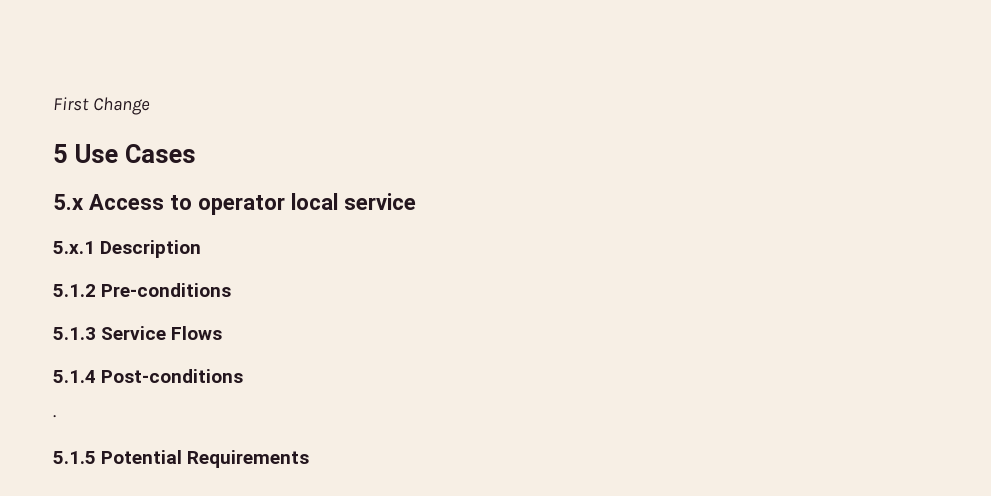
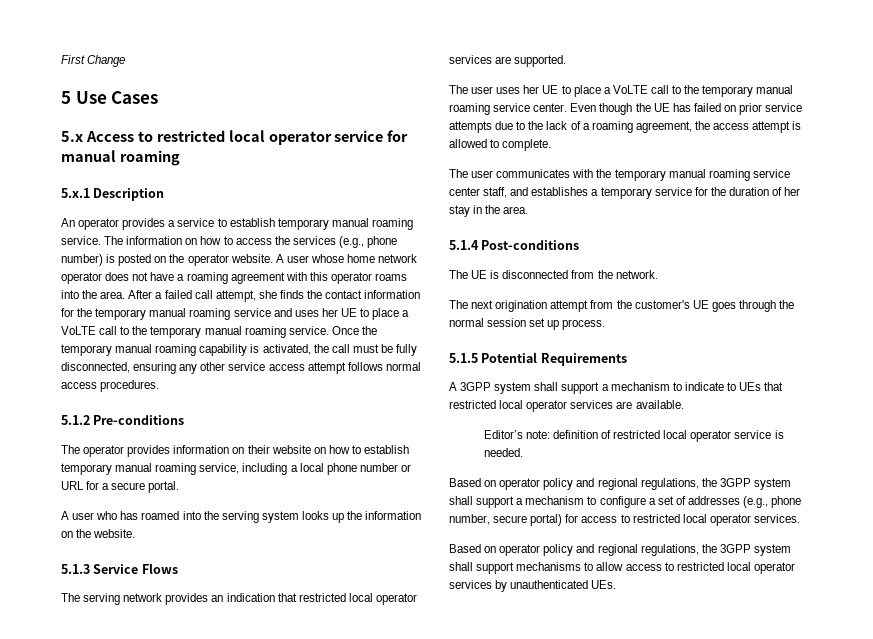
- 5.x Access to operator local service
+ 5.x Access to restricted local operator service for manual roaming
  5.x.1 Description
+ An operator provides a service to establish temporary manual roaming service. The information on how to access the services (e.g., phone number) is posted on the operator website. A user whose home network operator does not have a roaming agreement with this operator roams into the area. After a failed call attempt, she finds the contact information for the temporary manual roaming service and uses her UE to place a VoLTE call to the temporary manual roaming service. Once the temporary manual roaming capability is activated, the call must be fully disconnected, ensuring any other service access attempt follows normal access procedures.
  5.1.2 Pre-conditions
+ The operator provides information on their website on how to establish temporary manual roaming service, including a local phone number or URL for a secure portal.
+ A user who has roamed into the serving system looks up the information on the website.
  5.1.3 Service Flows
+ The serving network provides an indication that restricted local operator services are supported.
+ The user uses her UE to place a VoLTE call to the temporary manual roaming service center. Even though the UE has failed on prior service attempts due to the lack of a roaming agreement, the access attempt is allowed to complete.
+ The user communicates with the temporary manual roaming service center staff, and establishes a temporary service for the duration of her stay in the area.
  5.1.4 Post-conditions
- .
+ The UE is disconnected from the network.
+ The next origination attempt from the customer's UE goes through the normal session set up process.
  5.1.5 Potential Requirements
+ A 3GPP system shall support a mechanism to indicate to UEs that restricted local operator services are available.
+ Editor’s note: definition of restricted local operator service is needed.
+ Based on operator policy and regional regulations, the 3GPP system shall support a mechanism to configure a set of addresses (e.g., phone number, secure portal) for access to restricted local operator services.
+ Based on operator policy and regional regulations, the 3GPP system shall support mechanisms to allow access to restricted local operator services by unauthenticated UEs.

